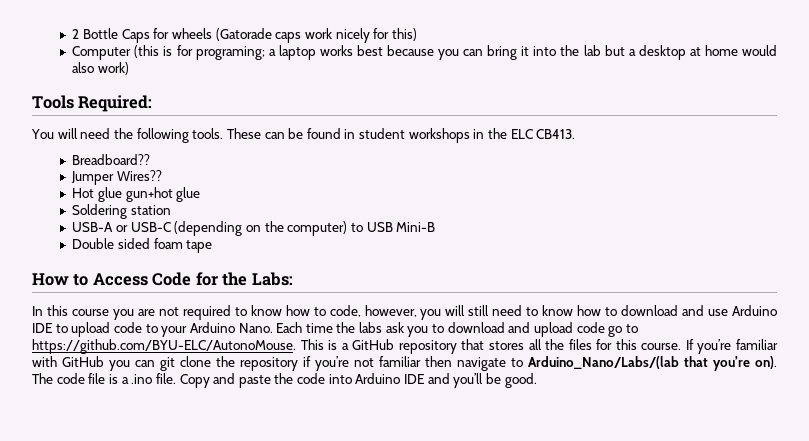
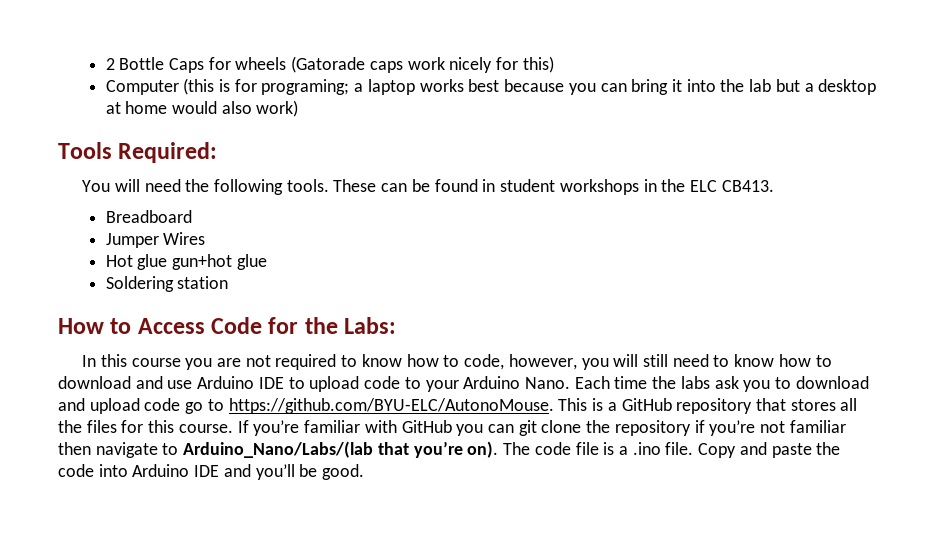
- Breadboard??
+ Breadboard
- Jumper Wires??
+ Jumper Wires
- USB-A or USB-C (depending on the computer) to USB Mini-B
- Double sided foam tape

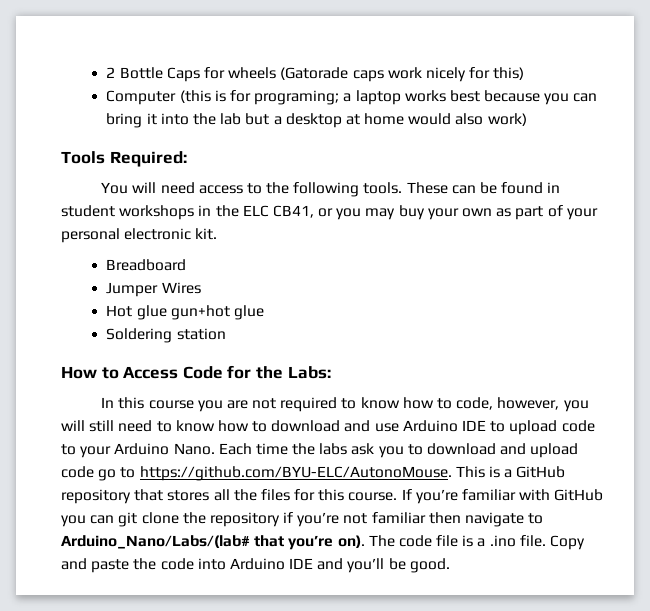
- You will need the following tools.
+ You will need access to the following tools.
- These can be found in student workshops in the ELC CB413.
+ These can be found in student workshops in the ELC CB41, or you may buy your own as part of your personal electronic kit.
- If you’re familiar with GitHub you can git clone the repository if you’re not familiar then navigate to Arduino_Nano/Labs/(lab that you’re on).
+ If you’re familiar with GitHub you can git clone the repository if you’re not familiar then navigate to Arduino_Nano/Labs/(lab# that you’re on).

